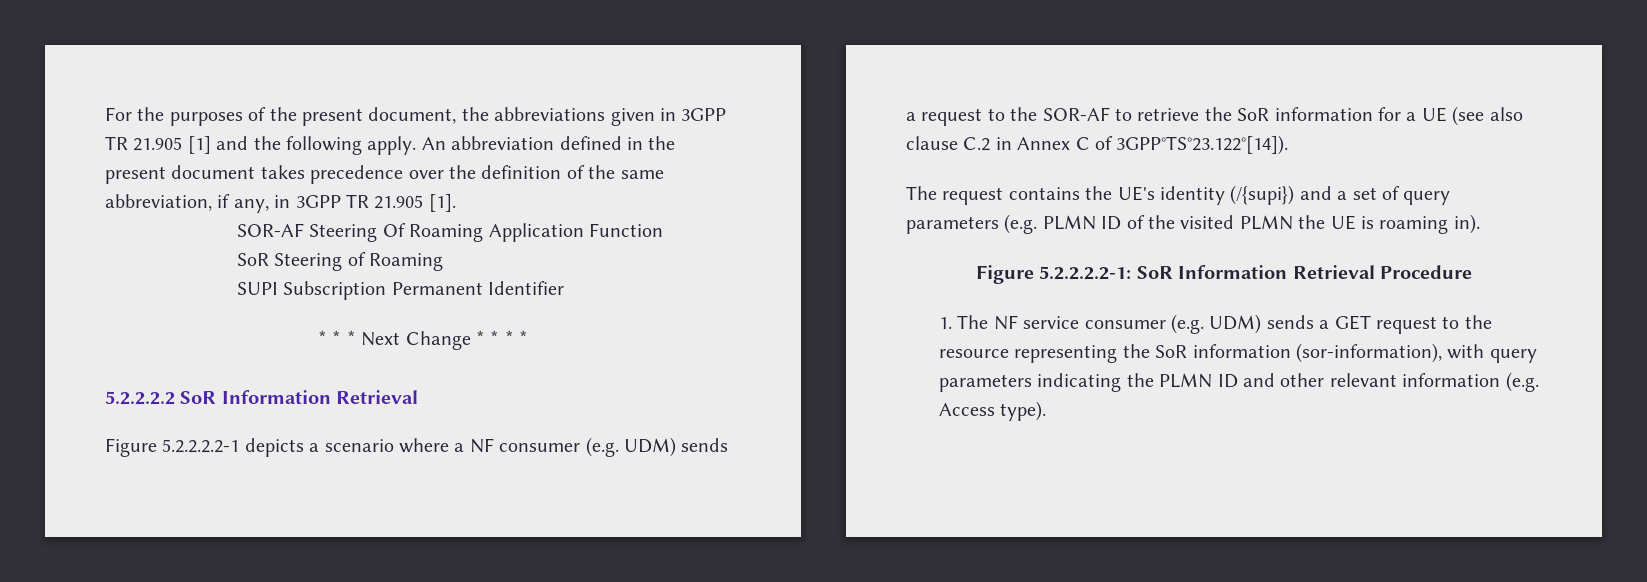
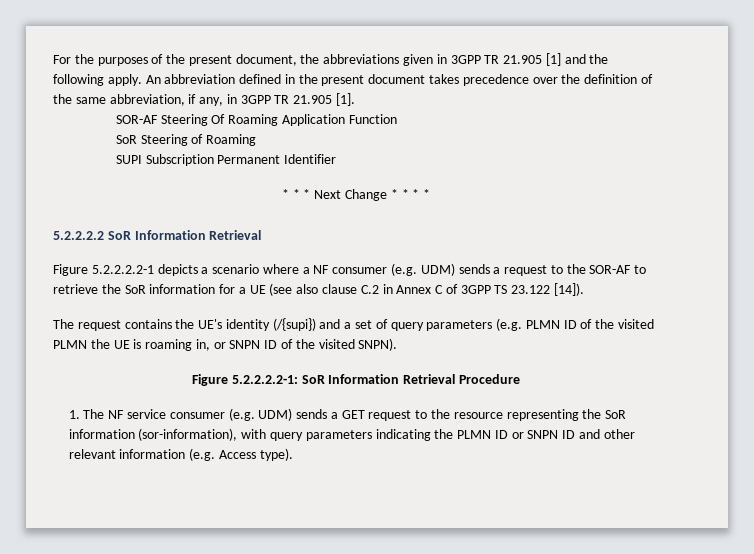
- Figure 5.2.2.2.2-1 depicts a scenario where a NF consumer (e.g. UDM) sends a request to the SOR-AF to retrieve the SoR information for a UE (see also clause C.2 in Annex C of 3GPP°TS°23.122°[14]).
+ Figure 5.2.2.2.2-1 depicts a scenario where a NF consumer (e.g. UDM) sends a request to the SOR-AF to retrieve the SoR information for a UE (see also clause C.2 in Annex C of 3GPP TS 23.122 [14]).
- The request contains the UE's identity (/{supi}) and a set of query parameters (e.g. PLMN ID of the visited PLMN the UE is roaming in).
+ The request contains the UE's identity (/{supi}) and a set of query parameters (e.g. PLMN ID of the visited PLMN the UE is roaming in, or SNPN ID of the visited SNPN).
- 1. The NF service consumer (e.g. UDM) sends a GET request to the resource representing the SoR information (sor-information), with query parameters indicating the PLMN ID and other relevant information (e.g. Access type).
+ 1. The NF service consumer (e.g. UDM) sends a GET request to the resource representing the SoR information (sor-information), with query parameters indicating the PLMN ID or SNPN ID and other relevant information (e.g. Access type).

